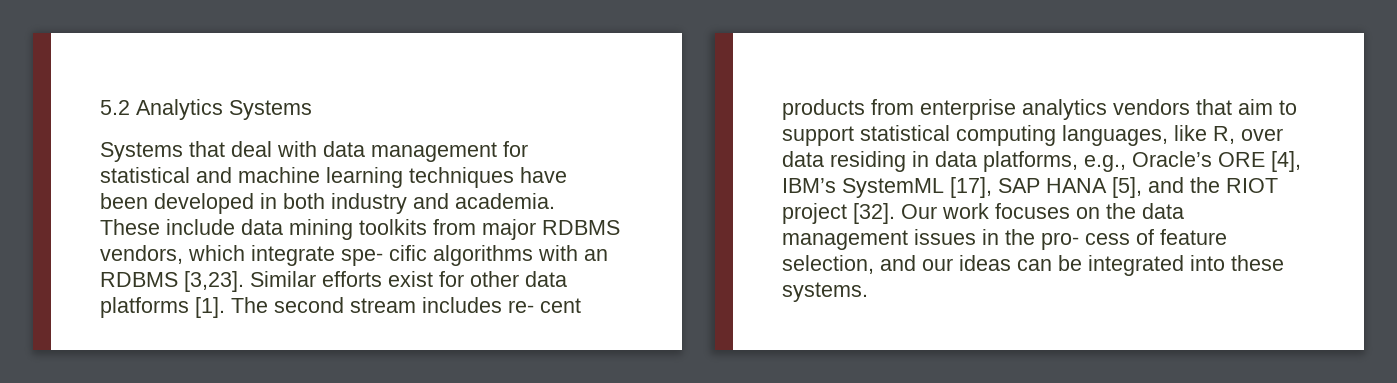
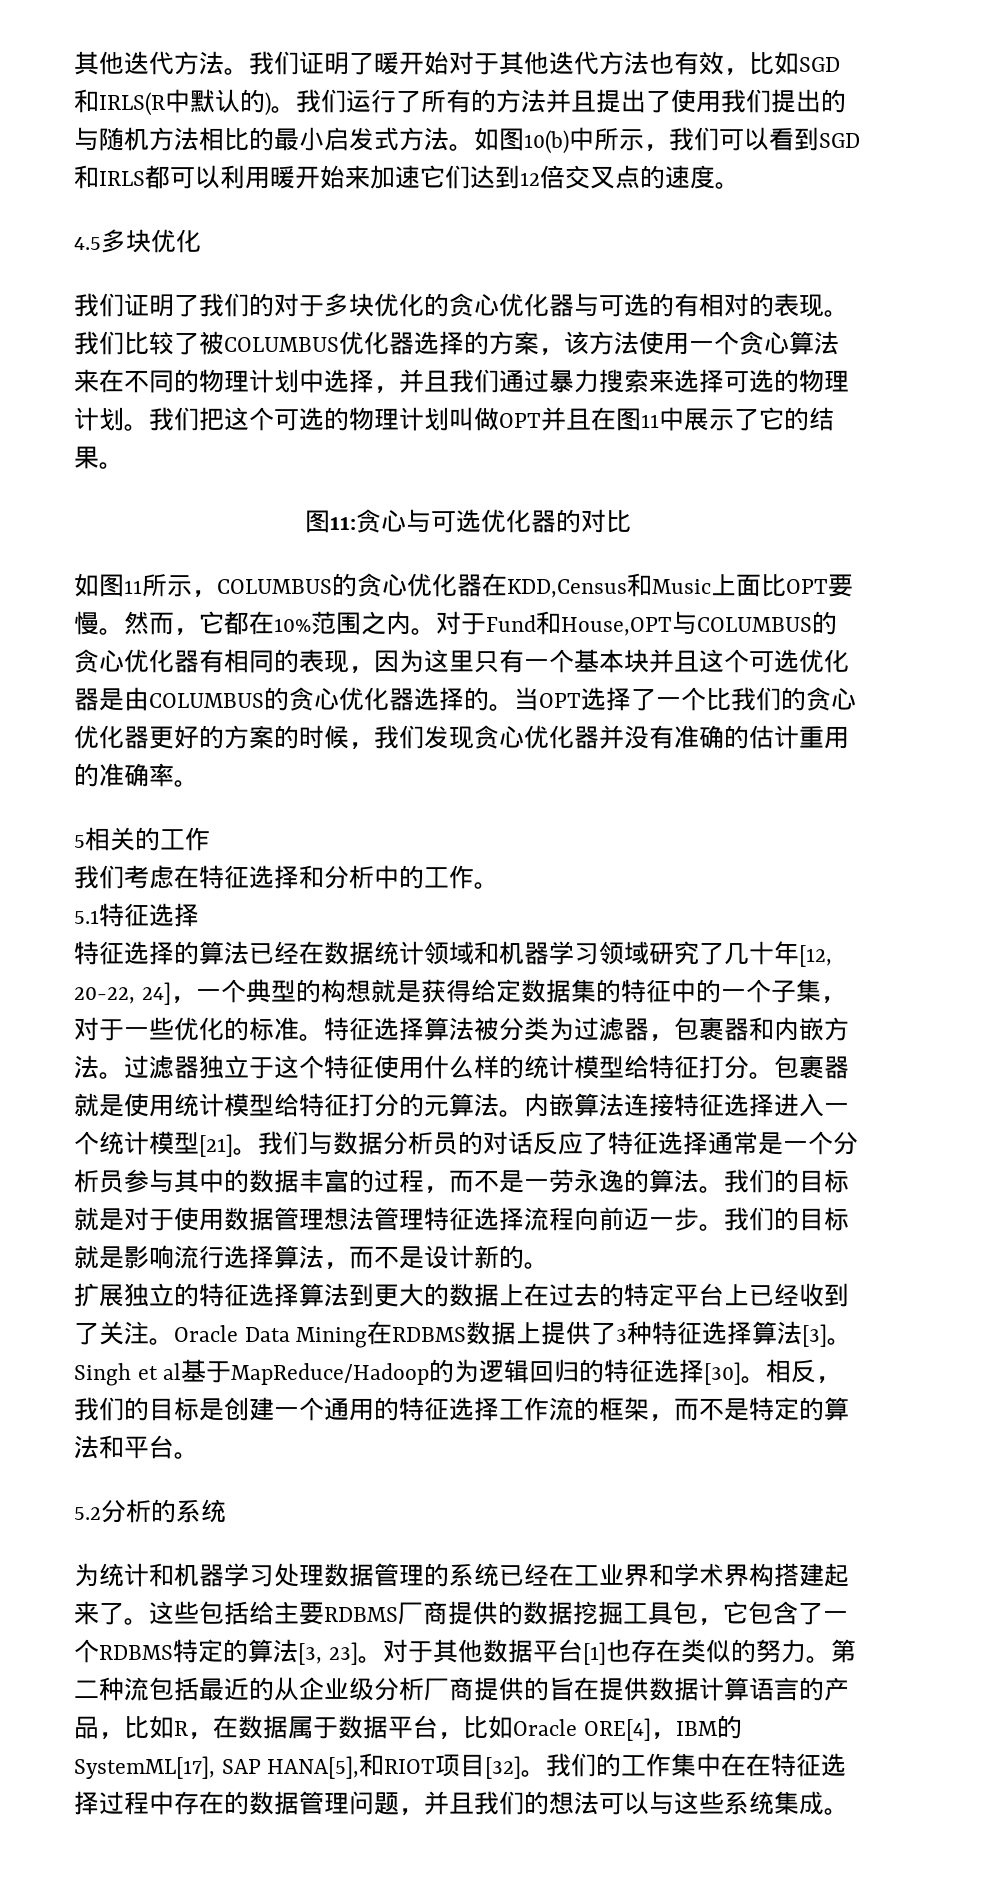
- 5.2 Analytics Systems
- Systems that deal with data management for statistical and machine learning techniques have been developed in both industry and academia. These include data mining toolkits from major RDBMS vendors, which integrate spe- cific algorithms with an RDBMS [3,23]. Similar efforts exist for other data platforms [1]. The second stream includes re- cent products from enterprise analytics vendors that aim to support statistical computing languages, like R, over data residing in data platforms, e.g., Oracle’s ORE [4], IBM’s SystemML [17], SAP HANA [5], and the RIOT project [32]. Our work focuses on the data management issues in the pro- cess of feature selection, and our ideas can be integrated into these systems.
+ 其他迭代方法。我们证明了暖开始对于其他迭代方法也有效，比如SGD和IRLS(R中默认的)。我们运行了所有的方法并且提出了使用我们提出的与随机方法相比的最小启发式方法。如图10(b)中所示，我们可以看到SGD和IRLS都可以利用暖开始来加速它们达到12倍交叉点的速度。
+ 4.5多块优化
+ 我们证明了我们的对于多块优化的贪心优化器与可选的有相对的表现。我们比较了被COLUMBUS优化器选择的方案，该方法使用一个贪心算法来在不同的物理计划中选择，并且我们通过暴力搜索来选择可选的物理计划。我们把这个可选的物理计划叫做OPT并且在图11中展示了它的结果。
+ 图11:贪心与可选优化器的对比
+ 如图11所示，COLUMBUS的贪心优化器在KDD,Census和Music上面比OPT要慢。然而，它都在10%范围之内。对于Fund和House,OPT与COLUMBUS的贪心优化器有相同的表现，因为这里只有一个基本块并且这个可选优化器是由COLUMBUS的贪心优化器选择的。当OPT选择了一个比我们的贪心优化器更好的方案的时候，我们发现贪心优化器并没有准确的估计重用的准确率。
+ 5相关的工作
+ 我们考虑在特征选择和分析中的工作。
+ 5.1特征选择
+ 特征选择的算法已经在数据统计领域和机器学习领域研究了几十年[12, 20-22, 24]，一个典型的构想就是获得给定数据集的特征中的一个子集，对于一些优化的标准。特征选择算法被分类为过滤器，包裹器和内嵌方法。过滤器独立于这个特征使用什么样的统计模型给特征打分。包裹器就是使用统计模型给特征打分的元算法。内嵌算法连接特征选择进入一个统计模型[21]。我们与数据分析员的对话反应了特征选择通常是一个分析员参与其中的数据丰富的过程，而不是一劳永逸的算法。我们的目标就是对于使用数据管理想法管理特征选择流程向前迈一步。我们的目标就是影响流行选择算法，而不是设计新的。
+ 扩展独立的特征选择算法到更大的数据上在过去的特定平台上已经收到了关注。Oracle Data Mining在RDBMS数据上提供了3种特征选择算法[3]。Singh et al基于MapReduce/Hadoop的为逻辑回归的特征选择[30]。相反，我们的目标是创建一个通用的特征选择工作流的框架，而不是特定的算法和平台。
+ 5.2分析的系统
+ 为统计和机器学习处理数据管理的系统已经在工业界和学术界构搭建起来了。这些包括给主要RDBMS厂商提供的数据挖掘工具包，它包含了一个RDBMS特定的算法[3, 23]。对于其他数据平台[1]也存在类似的努力。第二种流包括最近的从企业级分析厂商提供的旨在提供数据计算语言的产品，比如R，在数据属于数据平台，比如Oracle ORE[4]，IBM的SystemML[17], SAP HANA[5],和RIOT项目[32]。我们的工作集中在在特征选择过程中存在的数据管理问题，并且我们的想法可以与这些系统集成。

